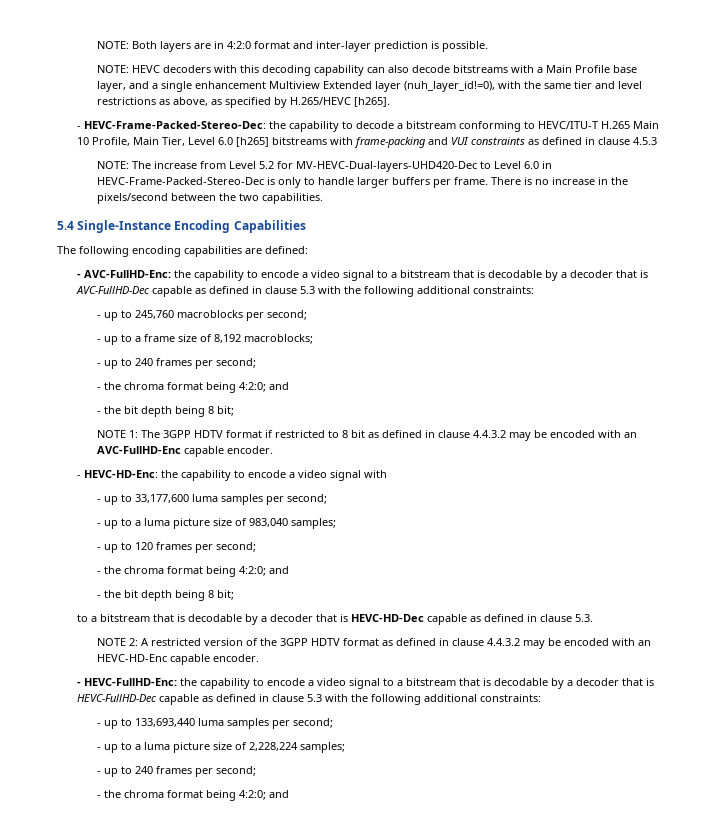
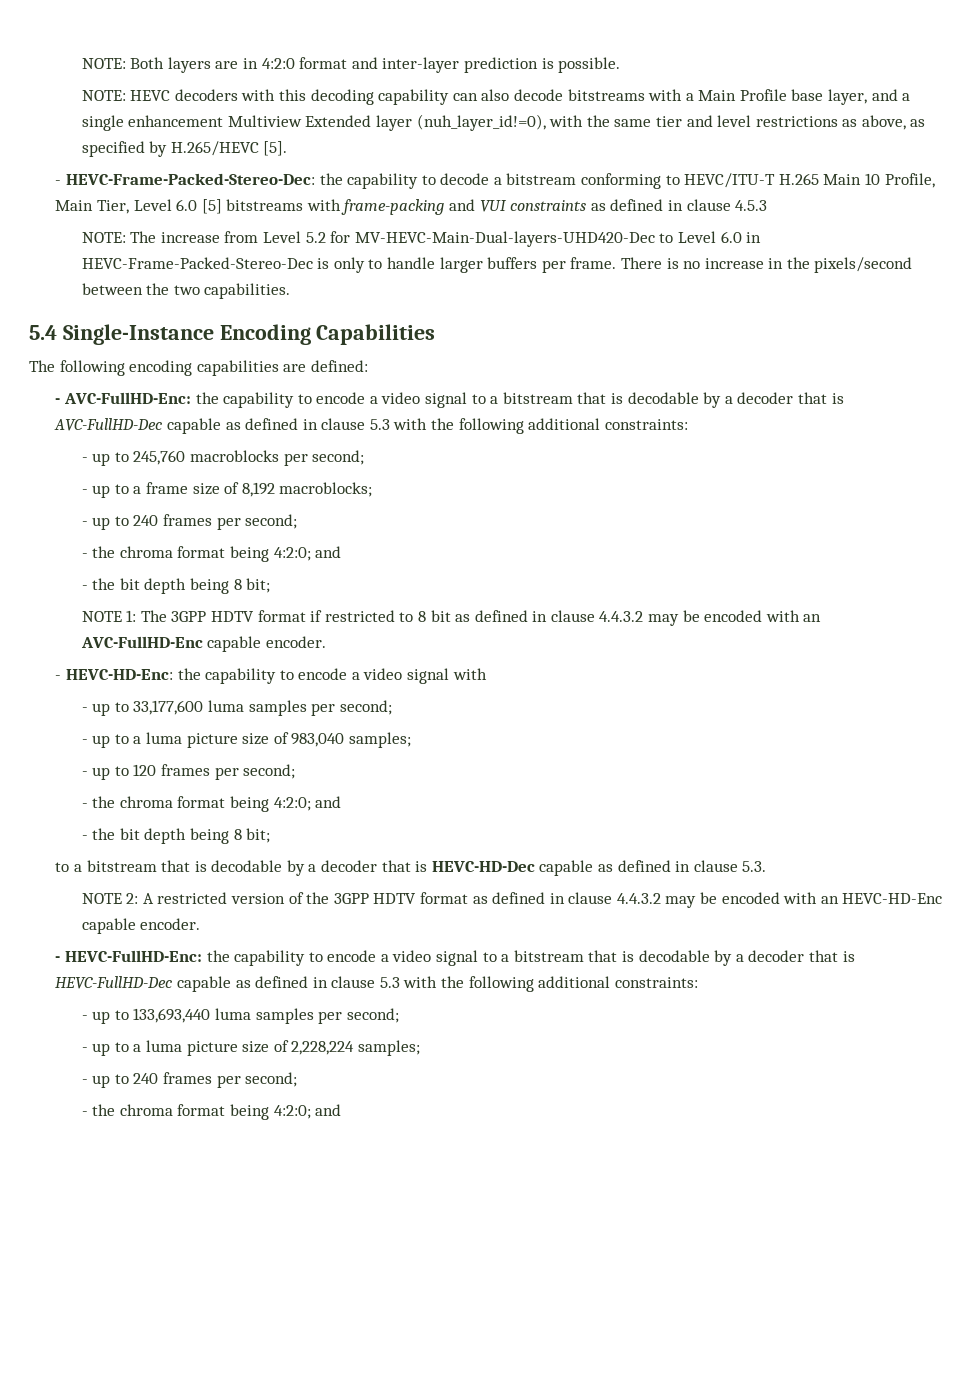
- NOTE: HEVC decoders with this decoding capability can also decode bitstreams with a Main Profile base layer, and a single enhancement Multiview Extended layer (nuh_layer_id!=0), with the same tier and level restrictions as above, as specified by H.265/HEVC [h265].
+ NOTE: HEVC decoders with this decoding capability can also decode bitstreams with a Main Profile base layer, and a single enhancement Multiview Extended layer (nuh_layer_id!=0), with the same tier and level restrictions as above, as specified by H.265/HEVC [5].
- - HEVC-Frame-Packed-Stereo-Dec: the capability to decode a bitstream conforming to HEVC/ITU-T H.265 Main 10 Profile, Main Tier, Level 6.0 [h265] bitstreams with frame-packing and VUI constraints as defined in clause 4.5.3
+ - HEVC-Frame-Packed-Stereo-Dec: the capability to decode a bitstream conforming to HEVC/ITU-T H.265 Main 10 Profile, Main Tier, Level 6.0 [5] bitstreams with frame-packing and VUI constraints as defined in clause 4.5.3
- NOTE: The increase from Level 5.2 for MV-HEVC-Dual-layers-UHD420-Dec to Level 6.0 in HEVC-Frame-Packed-Stereo-Dec is only to handle larger buffers per frame.
+ NOTE: The increase from Level 5.2 for MV-HEVC-Main-Dual-layers-UHD420-Dec to Level 6.0 in HEVC-Frame-Packed-Stereo-Dec is only to handle larger buffers per frame.

